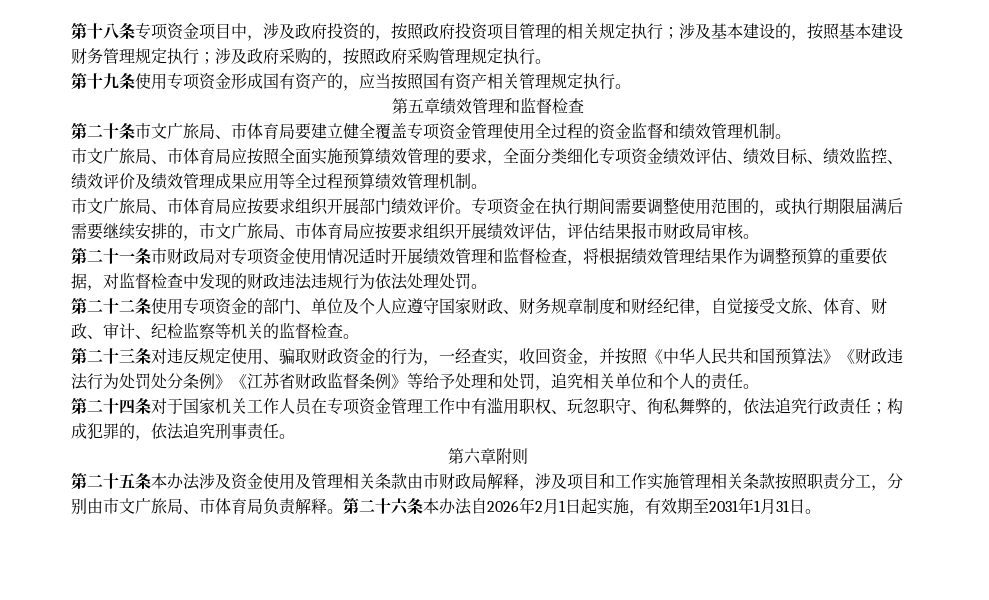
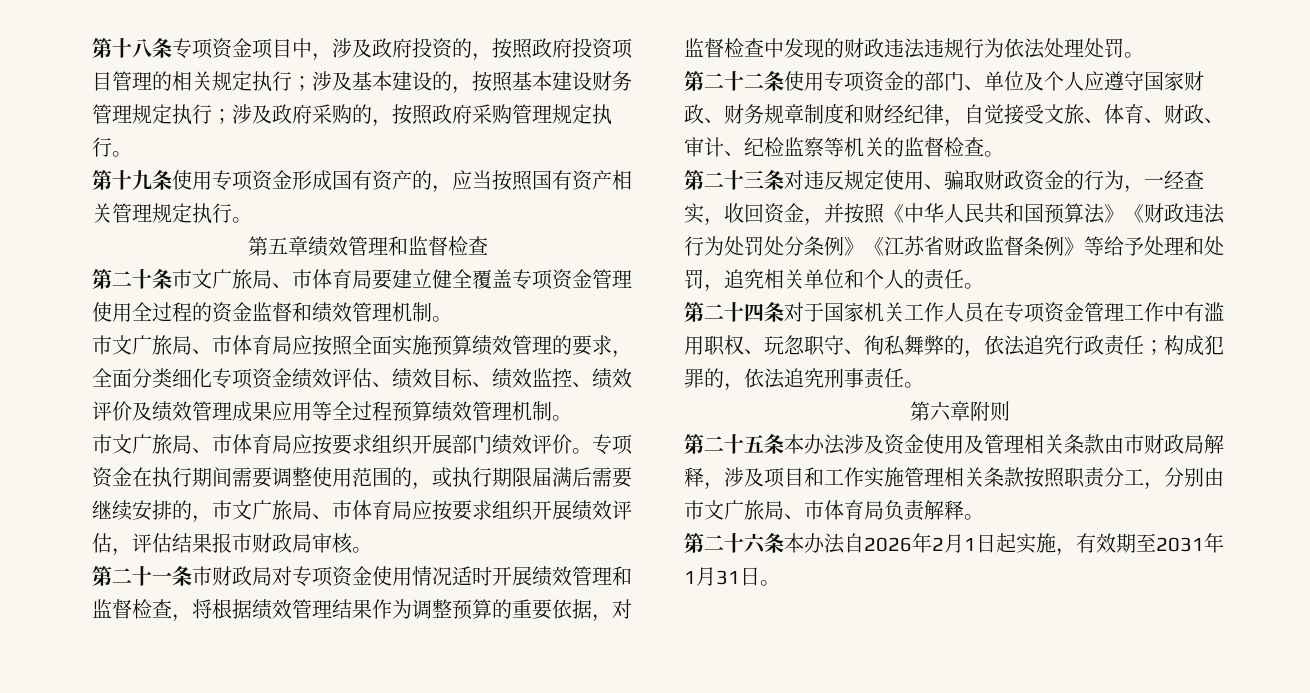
- 第二十五条本办法涉及资金使用及管理相关条款由市财政局解释，涉及项目和工作实施管理相关条款按照职责分工，分别由市文广旅局、市体育局负责解释。第二十六条本办法自2026年2月1日起实施，有效期至2031年1月31日。
+ 第二十五条本办法涉及资金使用及管理相关条款由市财政局解释，涉及项目和工作实施管理相关条款按照职责分工，分别由市文广旅局、市体育局负责解释。
+ 第二十六条本办法自2026年2月1日起实施，有效期至2031年1月31日。

